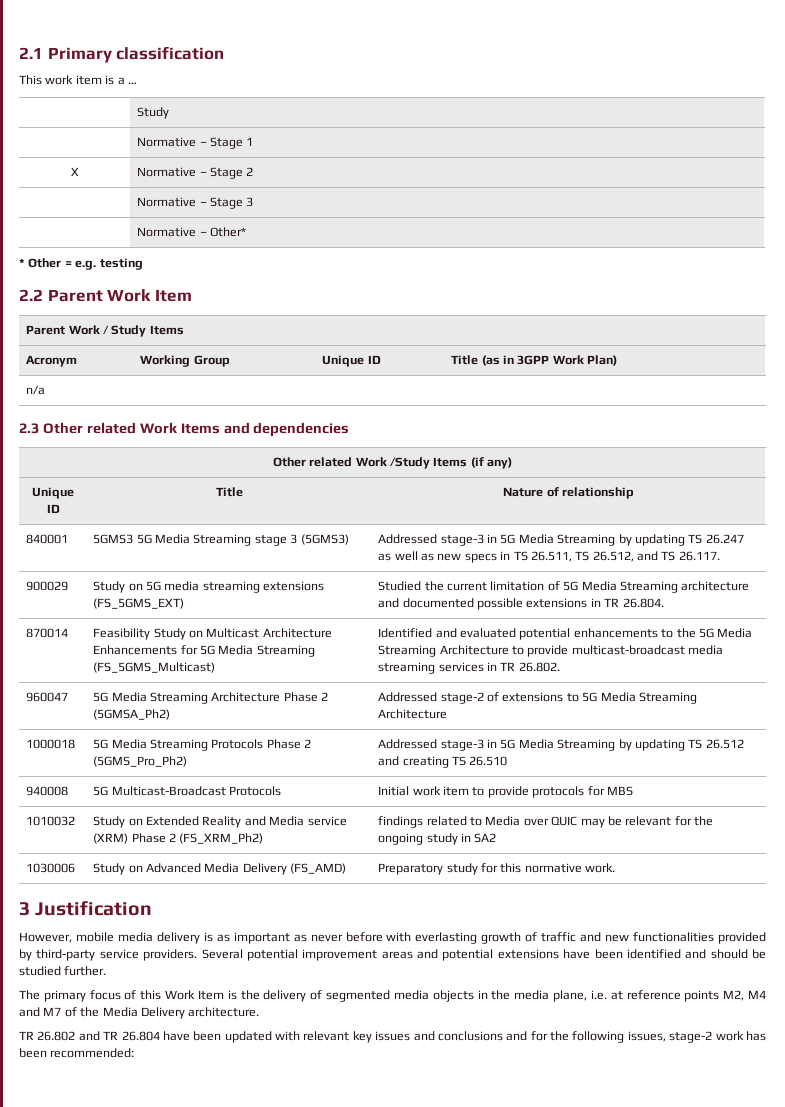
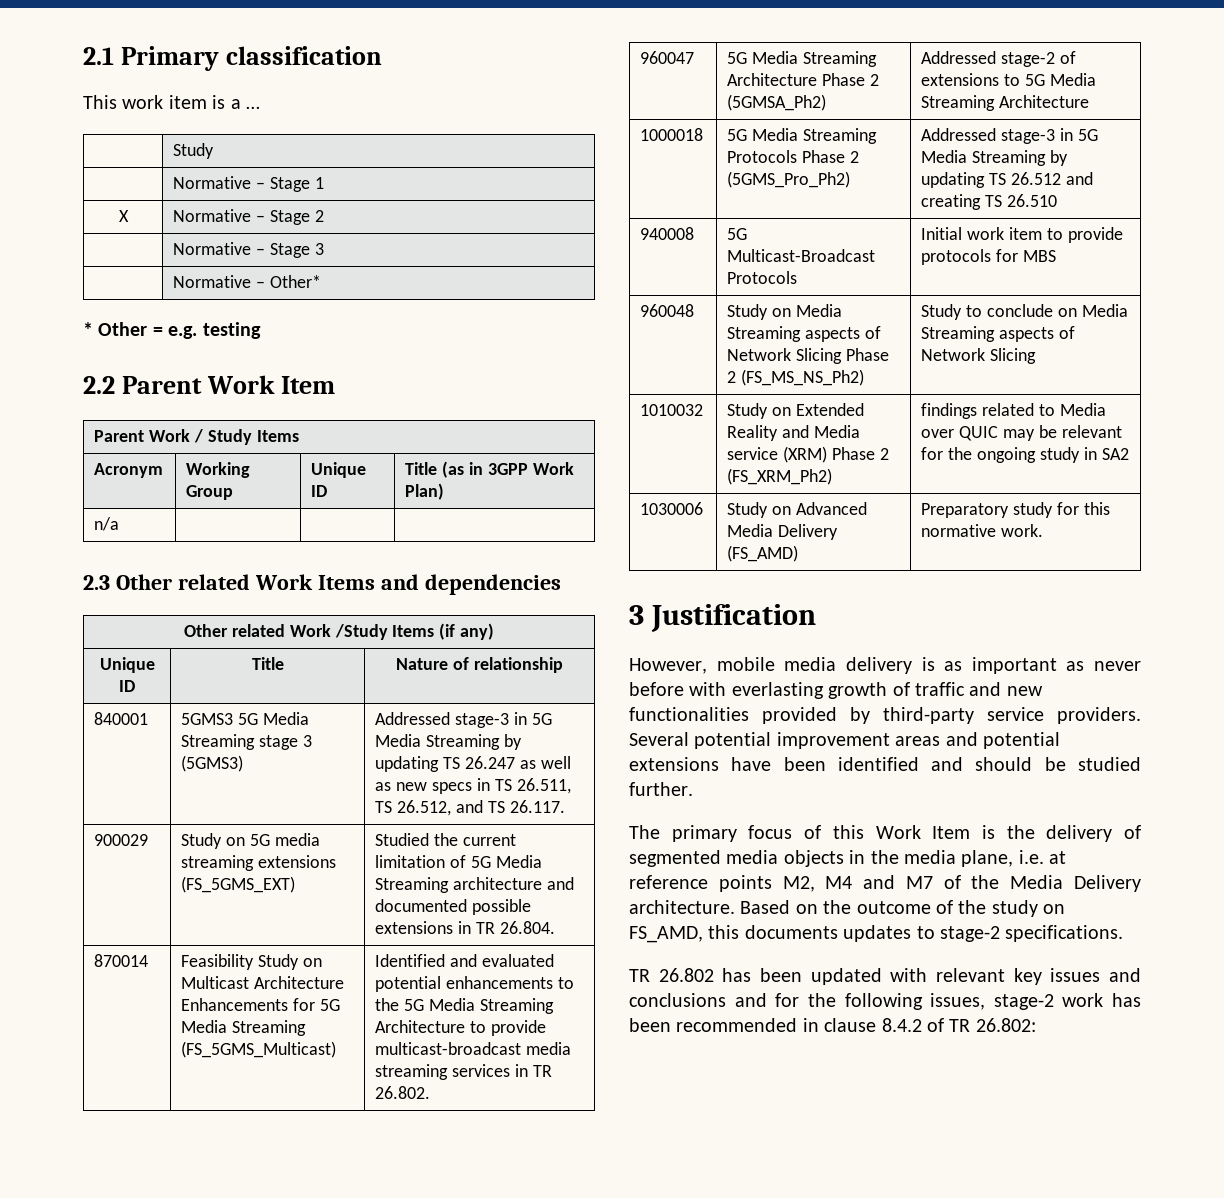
+ 960048 | Study on Media Streaming aspects of Network Slicing Phase 2 (FS_MS_NS_Ph2) | Study to conclude on Media Streaming aspects of Network Slicing
- The primary focus of this Work Item is the delivery of segmented media objects in the media plane, i.e. at reference points M2, M4 and M7 of the Media Delivery architecture.
- TR 26.802 and TR 26.804 have been updated with relevant key issues and conclusions and for the following issues, stage-2 work has been recommended:
+ The primary focus of this Work Item is the delivery of segmented media objects in the media plane, i.e. at reference points M2, M4 and M7 of the Media Delivery architecture. Based on the outcome of the study on FS_AMD, this documents updates to stage-2 specifications.
+ TR 26.802 has been updated with relevant key issues and conclusions and for the following issues, stage-2 work has been recommended in clause 8.4.2 of TR 26.802:

